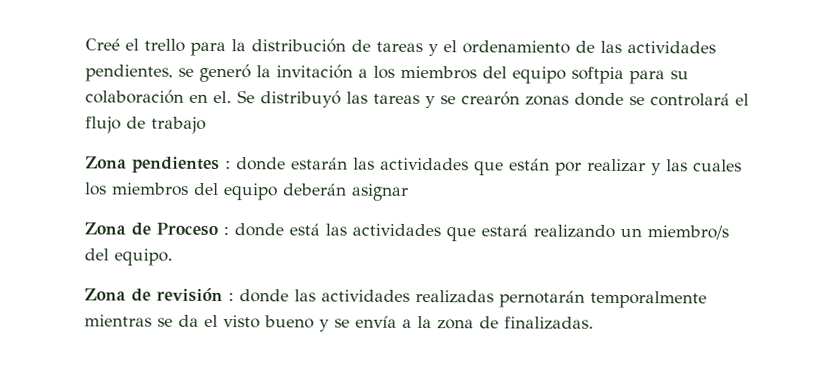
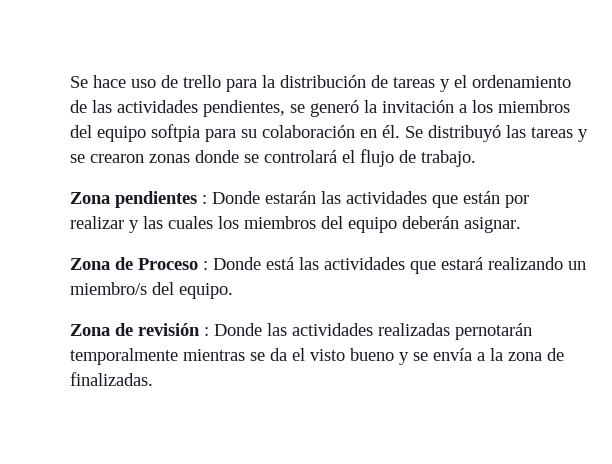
- Creé el trello para la distribución de tareas y el ordenamiento de las actividades pendientes, se generó la invitación a los miembros del equipo softpia para su colaboración en el.
+ Se hace uso de trello para la distribución de tareas y el ordenamiento de las actividades pendientes, se generó la invitación a los miembros del equipo softpia para su colaboración en él.
- Se distribuyó las tareas y se crearón zonas donde se controlará el flujo de trabajo
+ Se distribuyó las tareas y se crearon zonas donde se controlará el flujo de trabajo.
- Zona pendientes : donde estarán las actividades que están por realizar y las cuales los miembros del equipo deberán asignar
+ Zona pendientes : Donde estarán las actividades que están por realizar y las cuales los miembros del equipo deberán asignar.
- Zona de Proceso : donde está las actividades que estará realizando un miembro/s del equipo.
+ Zona de Proceso : Donde está las actividades que estará realizando un miembro/s del equipo.
- Zona de revisión : donde las actividades realizadas pernotarán temporalmente mientras se da el visto bueno y se envía a la zona de finalizadas.
+ Zona de revisión : Donde las actividades realizadas pernotarán temporalmente mientras se da el visto bueno y se envía a la zona de finalizadas.

